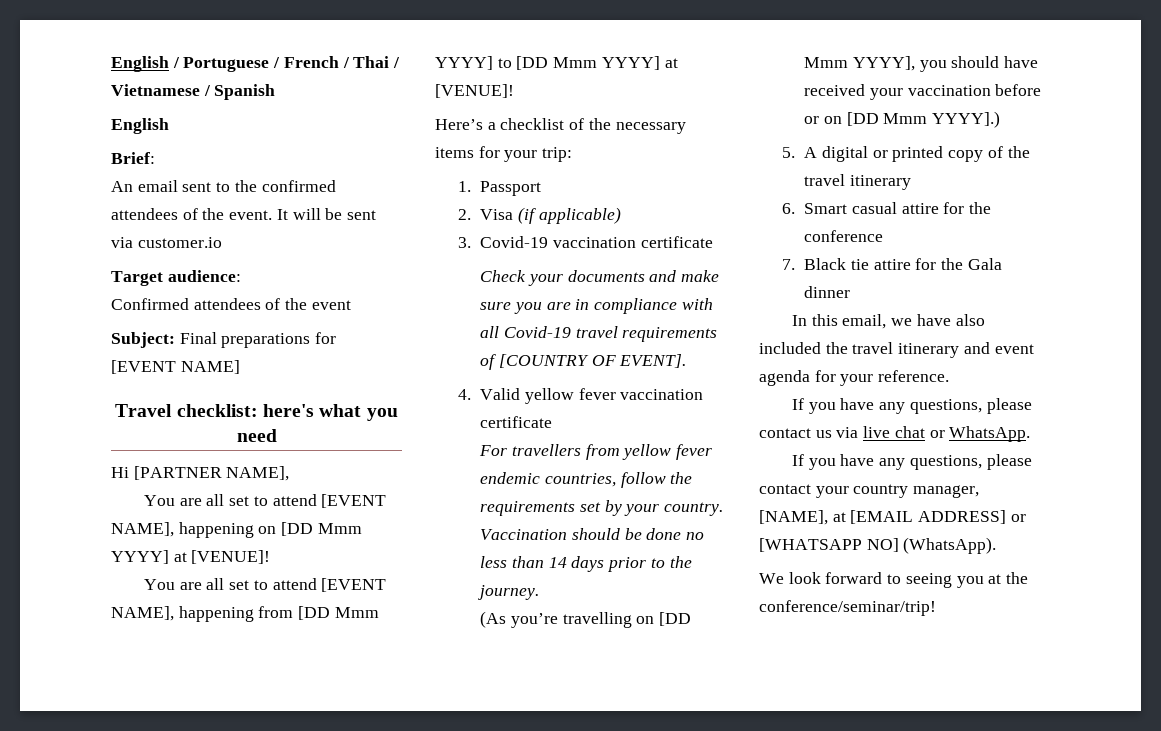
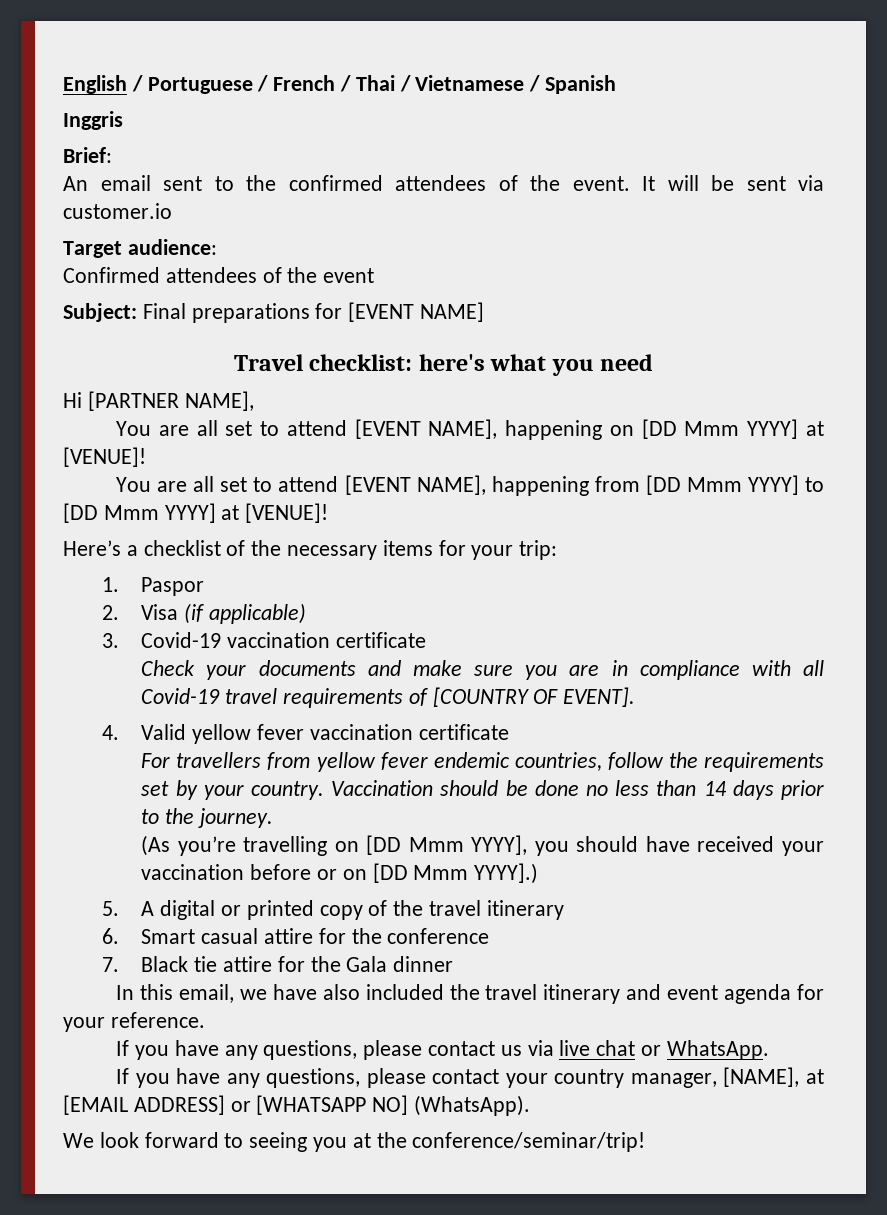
  English / Portuguese / French / Thai / Vietnamese / Spanish
- English
+ Inggris
- 1. Passport
+ 1. Paspor

